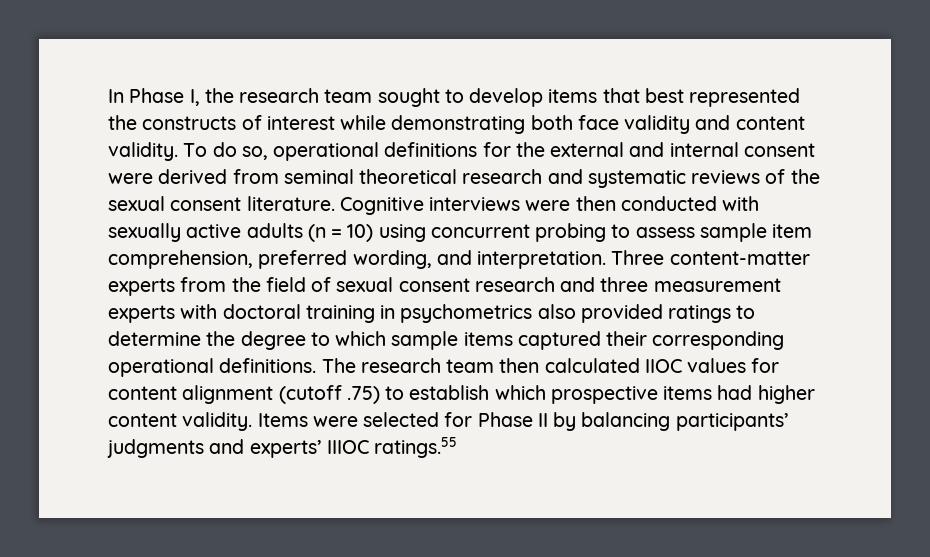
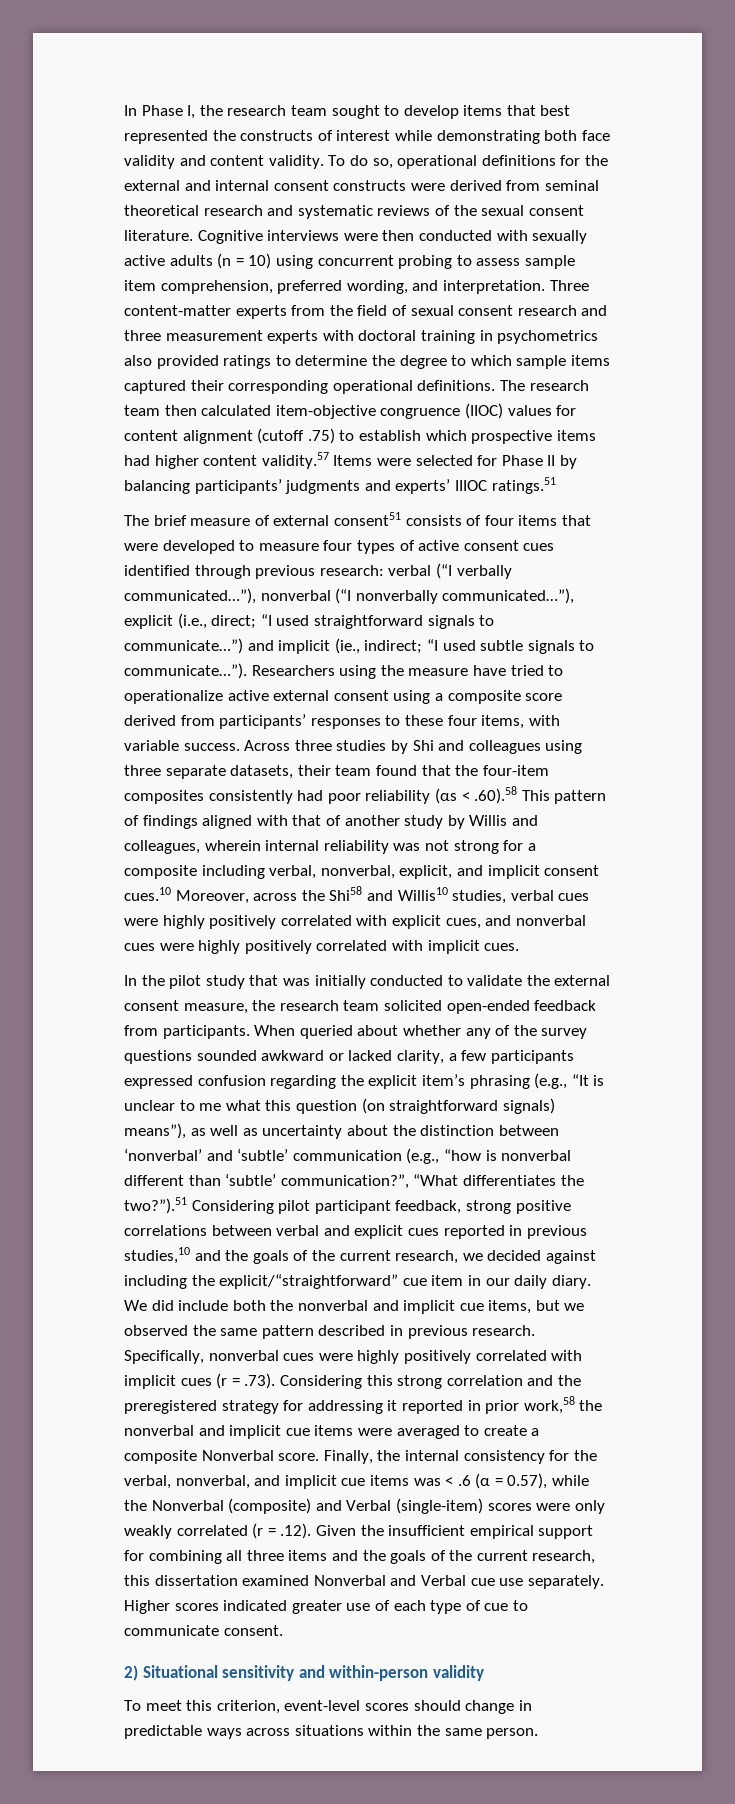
- To do so, operational definitions for the external and internal consent were derived from seminal theoretical research and systematic reviews of the sexual consent literature.
+ To do so, operational definitions for the external and internal consent constructs were derived from seminal theoretical research and systematic reviews of the sexual consent literature.
- The research team then calculated IIOC values for content alignment (cutoff .75) to establish which prospective items had higher content validity. Items were selected for Phase II by balancing participants’ judgments and experts’ IIIOC ratings.55
+ The research team then calculated item-objective congruence (IIOC) values for content alignment (cutoff .75) to establish which prospective items had higher content validity.57 Items were selected for Phase II by balancing participants’ judgments and experts’ IIIOC ratings.51
+ The brief measure of external consent51 consists of four items that were developed to measure four types of active consent cues identified through previous research: verbal (“I verbally communicated…”), nonverbal (“I nonverbally communicated…”), explicit (i.e., direct; “I used straightforward signals to communicate…”) and implicit (ie., indirect; “I used subtle signals to communicate…”). Researchers using the measure have tried to operationalize active external consent using a composite score derived from participants’ responses to these four items, with variable success. Across three studies by Shi and colleagues using three separate datasets, their team found that the four-item composites consistently had poor reliability (αs < .60).58 This pattern of findings aligned with that of another study by Willis and colleagues, wherein internal reliability was not strong for a composite including verbal, nonverbal, explicit, and implicit consent cues.10 Moreover, across the Shi58 and Willis10 studies, verbal cues were highly positively correlated with explicit cues, and nonverbal cues were highly positively correlated with implicit cues.
+ In the pilot study that was initially conducted to validate the external consent measure, the research team solicited open-ended feedback from participants. When queried about whether any of the survey questions sounded awkward or lacked clarity, a few participants expressed confusion regarding the explicit item’s phrasing (e.g., “It is unclear to me what this question (on straightforward signals) means”), as well as uncertainty about the distinction between ‘nonverbal’ and ‘subtle’ communication (e.g., “how is nonverbal different than ‘subtle’ communication?”, “What differentiates the two?”).51 Considering pilot participant feedback, strong positive correlations between verbal and explicit cues reported in previous studies,10 and the goals of the current research, we decided against including the explicit/“straightforward” cue item in our daily diary. We did include both the nonverbal and implicit cue items, but we observed the same pattern described in previous research. Specifically, nonverbal cues were highly positively correlated with implicit cues (r = .73). Considering this strong correlation and the preregistered strategy for addressing it reported in prior work,58 the nonverbal and implicit cue items were averaged to create a composite Nonverbal score. Finally, the internal consistency for the verbal, nonverbal, and implicit cue items was < .6 (α = 0.57), while the Nonverbal (composite) and Verbal (single-item) scores were only weakly correlated (r = .12). Given the insufficient empirical support for combining all three items and the goals of the current research, this dissertation examined Nonverbal and Verbal cue use separately. Higher scores indicated greater use of each type of cue to communicate consent.
+ 2) Situational sensitivity and within-person validity
+ To meet this criterion, event-level scores should change in predictable ways across situations within the same person.

